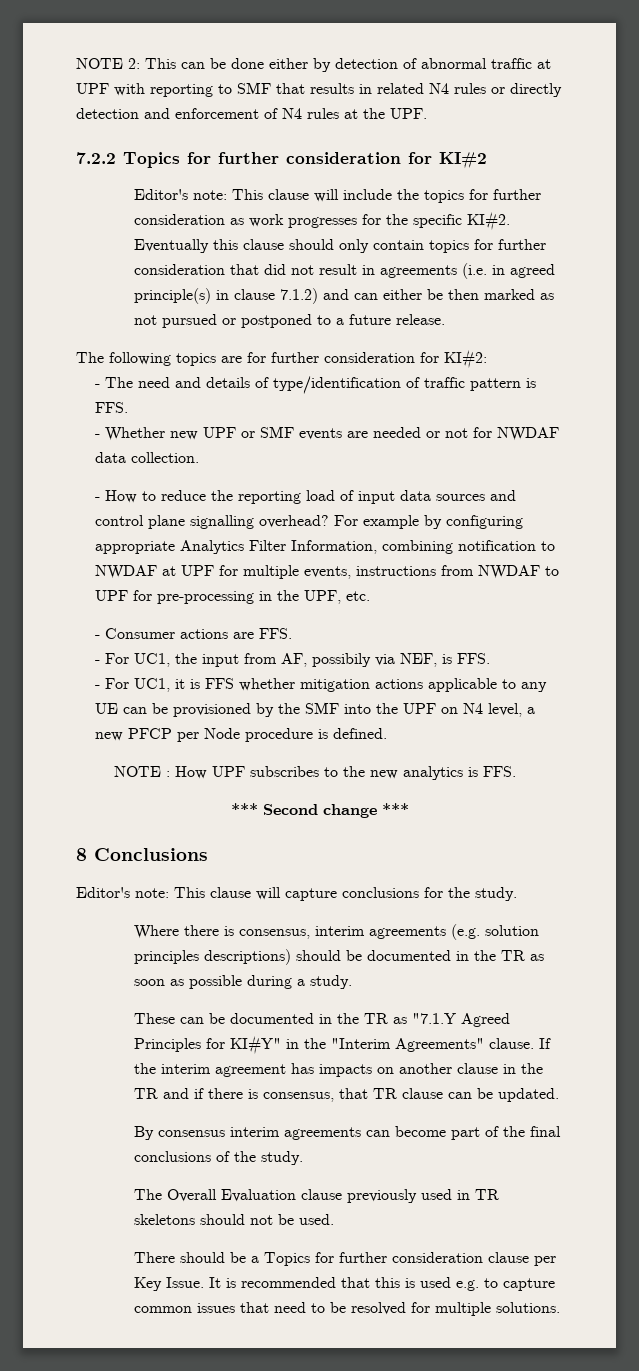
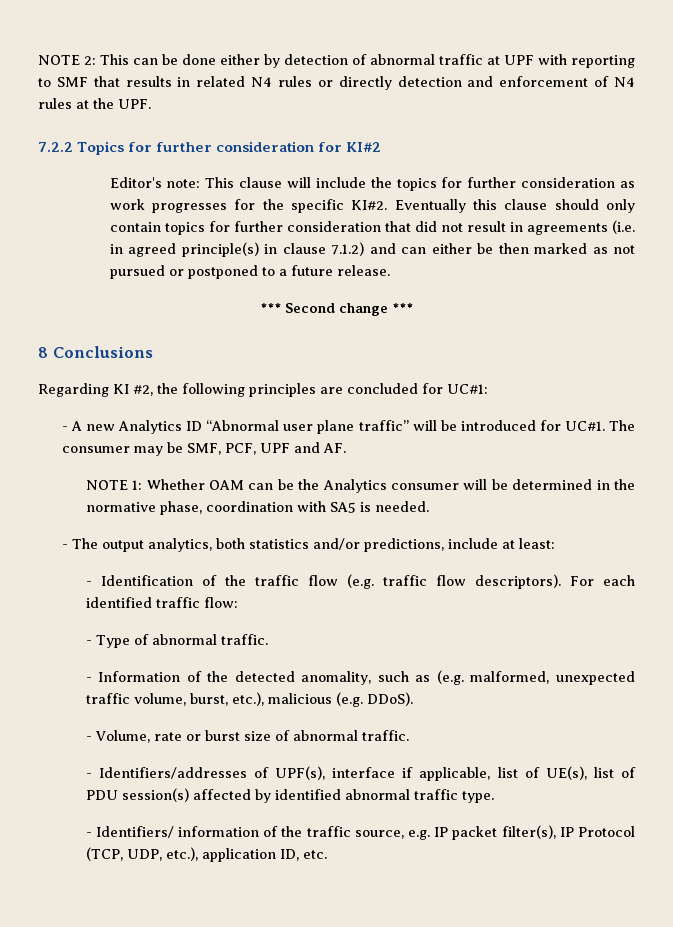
- The following topics are for further consideration for KI#2:
- - The need and details of type/identification of traffic pattern is FFS.
- - Whether new UPF or SMF events are needed or not for NWDAF data collection.
- - How to reduce the reporting load of input data sources and control plane signalling overhead? For example by configuring appropriate Analytics Filter Information, combining notification to NWDAF at UPF for multiple events, instructions from NWDAF to UPF for pre-processing in the UPF, etc.
- - Consumer actions are FFS.
- - For UC1, the input from AF, possibily via NEF, is FFS.
- - For UC1, it is FFS whether mitigation actions applicable to any UE can be provisioned by the SMF into the UPF on N4 level, a new PFCP per Node procedure is defined.
- NOTE : How UPF subscribes to the new analytics is FFS.
- Editor's note: This clause will capture conclusions for the study.
- Where there is consensus, interim agreements (e.g. solution principles descriptions) should be documented in the TR as soon as possible during a study.
- These can be documented in the TR as "7.1.Y Agreed Principles for KI#Y" in the "Interim Agreements" clause. If the interim agreement has impacts on another clause in the TR and if there is consensus, that TR clause can be updated.
- By consensus interim agreements can become part of the final conclusions of the study.
- The Overall Evaluation clause previously used in TR skeletons should not be used.
- There should be a Topics for further consideration clause per Key Issue. It is recommended that this is used e.g. to capture common issues that need to be resolved for multiple solutions.
+ Regarding KI #2, the following principles are concluded for UC#1:
+ - A new Analytics ID “Abnormal user plane traffic” will be introduced for UC#1. The consumer may be SMF, PCF, UPF and AF.
+ NOTE 1: Whether OAM can be the Analytics consumer will be determined in the normative phase, coordination with SA5 is needed.
+ - The output analytics, both statistics and/or predictions, include at least:
+ - Identification of the traffic flow (e.g. traffic flow descriptors). For each identified traffic flow:
+ - Type of abnormal traffic.
+ - Information of the detected anomality, such as (e.g. malformed, unexpected traffic volume, burst, etc.), malicious (e.g. DDoS).
+ - Volume, rate or burst size of abnormal traffic.
+ - Identifiers/addresses of UPF(s), interface if applicable, list of UE(s), list of PDU session(s) affected by identified abnormal traffic type.
+ - Identifiers/ information of the traffic source, e.g. IP packet filter(s), IP Protocol (TCP, UDP, etc.), application ID, etc.

